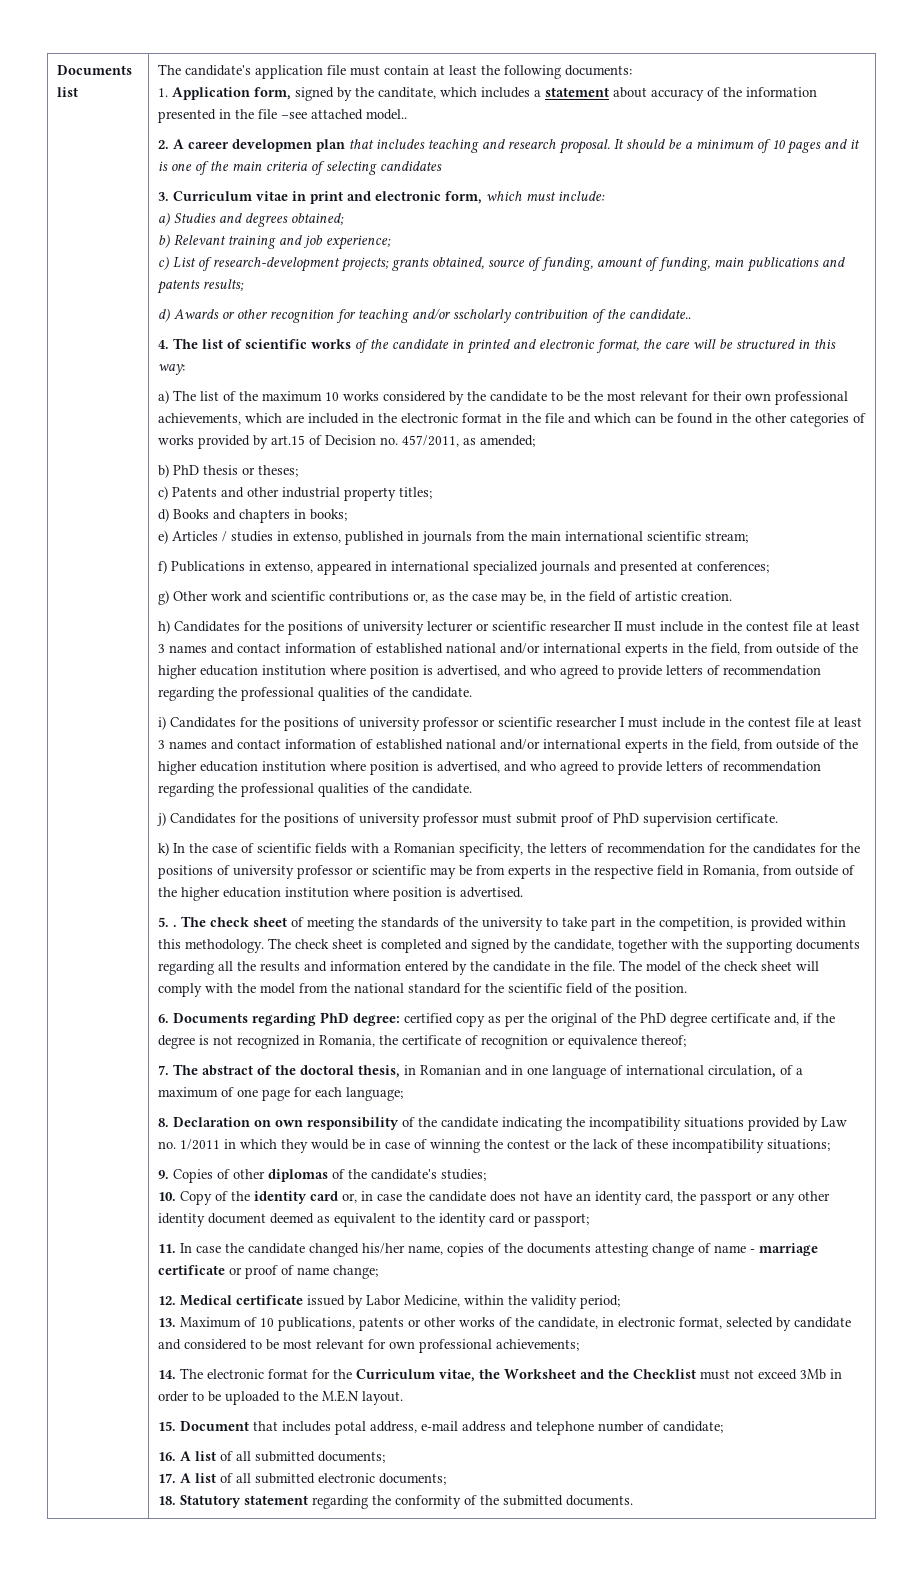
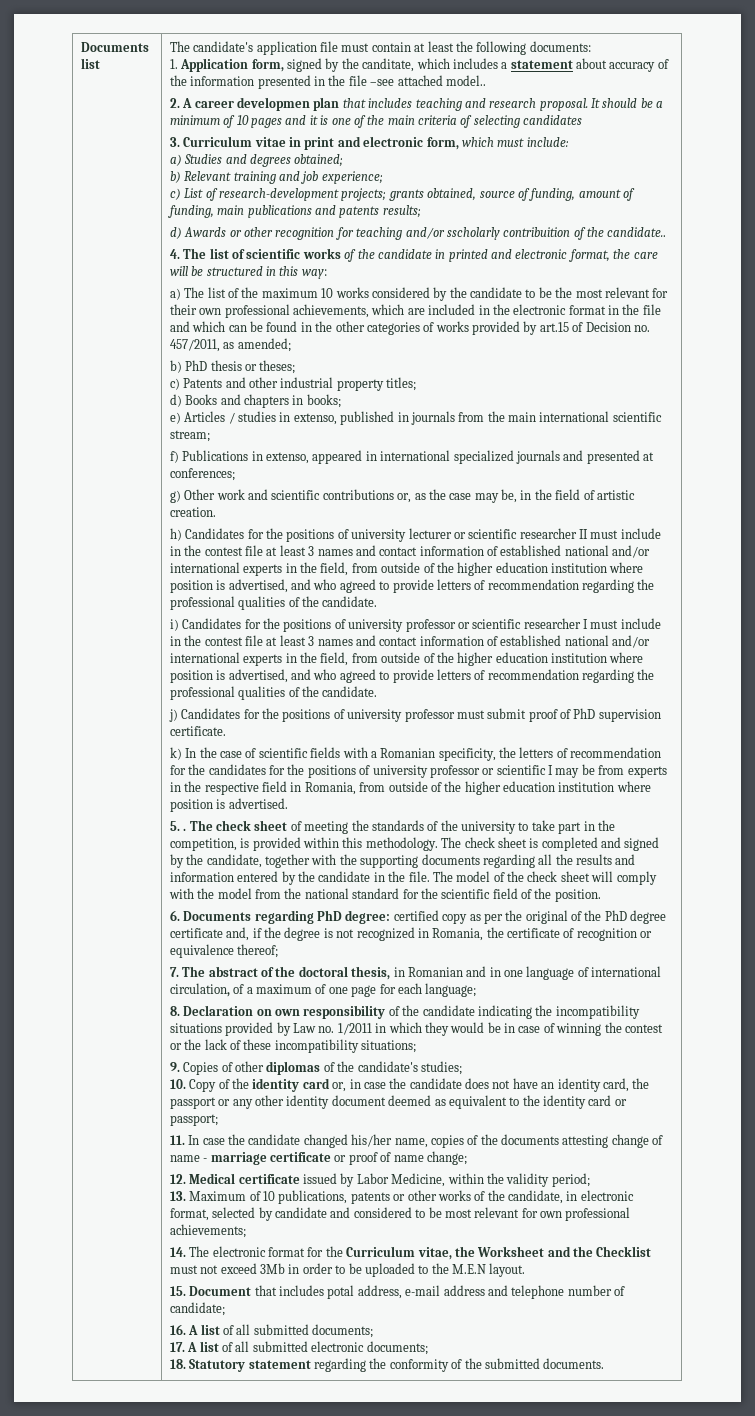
- k) In the case of scientific fields with a Romanian specificity, the letters of recommendation for the candidates for the positions of university professor or scientific may be from experts in the respective field in Romania, from outside of the higher education institution where position is advertised.
+ k) In the case of scientific fields with a Romanian specificity, the letters of recommendation for the candidates for the positions of university professor or scientific I may be from experts in the respective field in Romania, from outside of the higher education institution where position is advertised.

